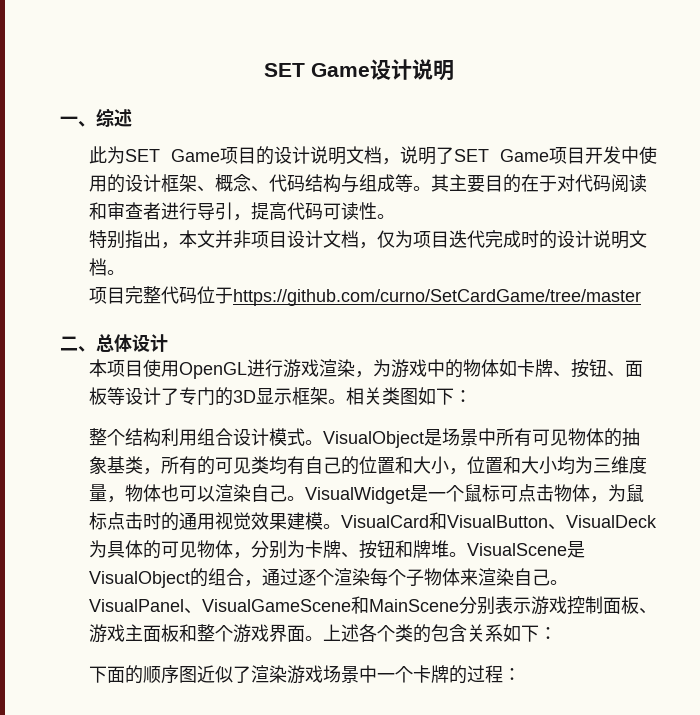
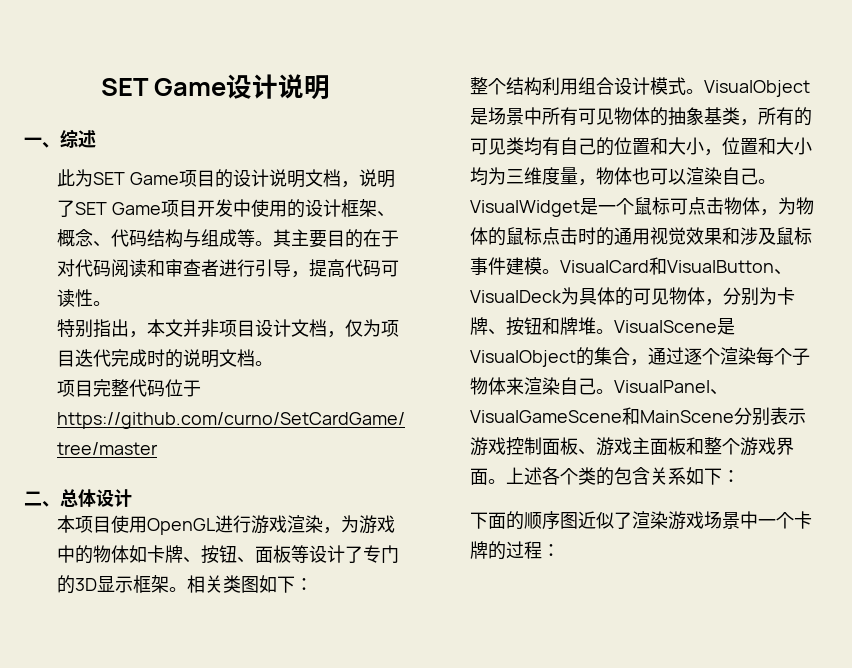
- 其主要目的在于对代码阅读和审查者进行导引，提高代码可读性。
+ 其主要目的在于对代码阅读和审查者进行引导，提高代码可读性。
- 特别指出，本文并非项目设计文档，仅为项目迭代完成时的设计说明文档。
+ 特别指出，本文并非项目设计文档，仅为项目迭代完成时的说明文档。
- VisualWidget是一个鼠标可点击物体，为鼠标点击时的通用视觉效果建模。
+ VisualWidget是一个鼠标可点击物体，为物体的鼠标点击时的通用视觉效果和涉及鼠标事件建模。
- VisualScene是VisualObject的组合，通过逐个渲染每个子物体来渲染自己。
+ VisualScene是VisualObject的集合，通过逐个渲染每个子物体来渲染自己。

